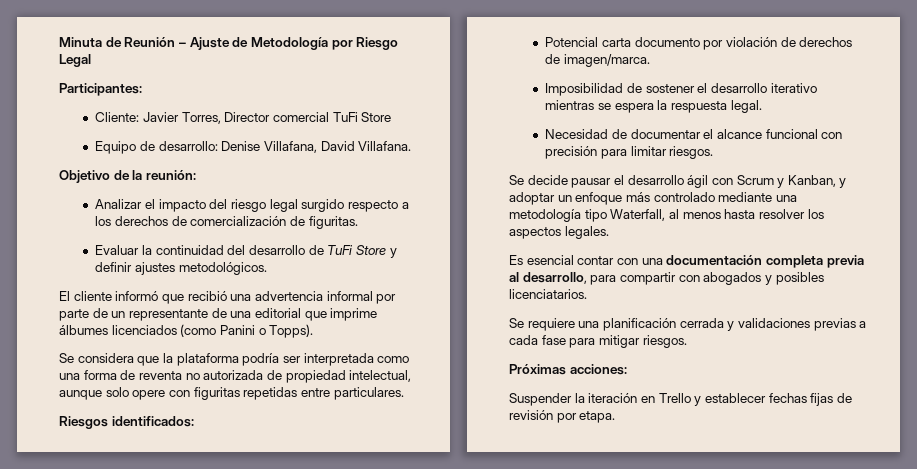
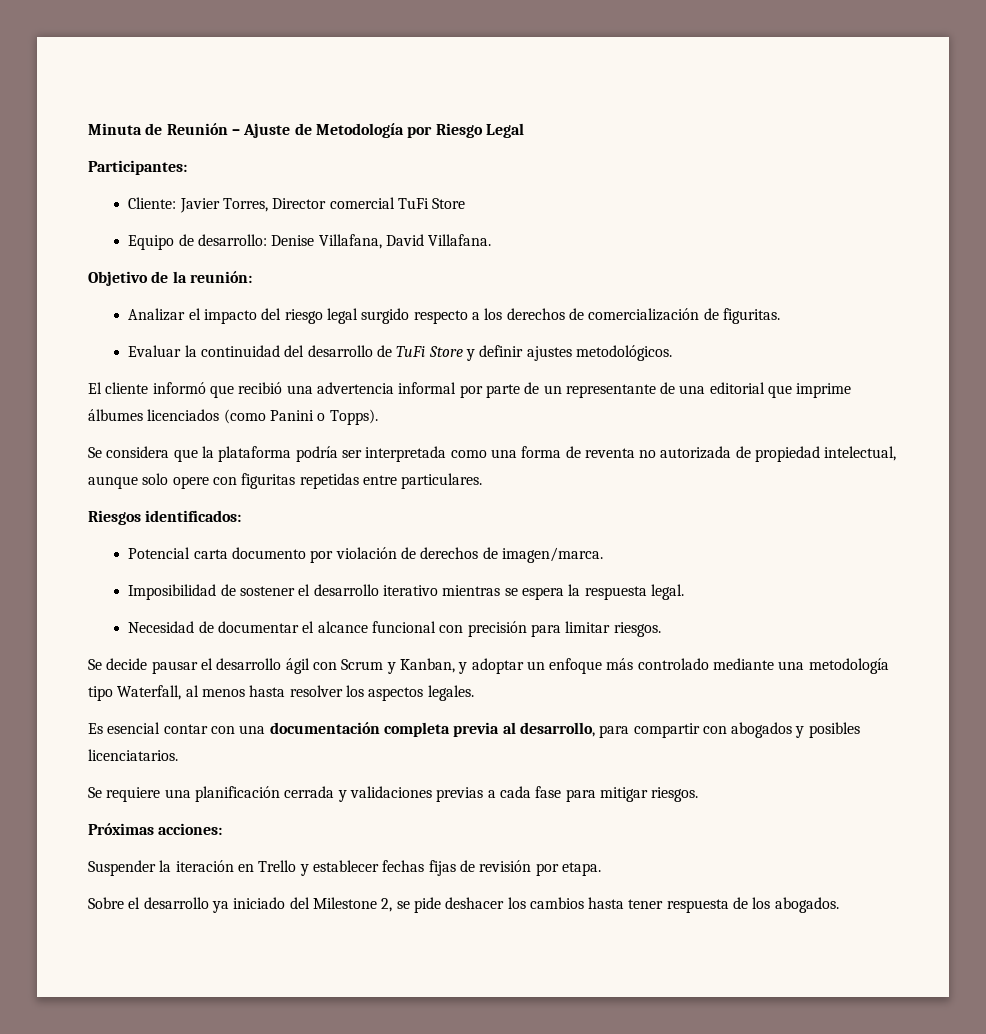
+ Sobre el desarrollo ya iniciado del Milestone 2, se pide deshacer los cambios hasta tener respuesta de los abogados.

